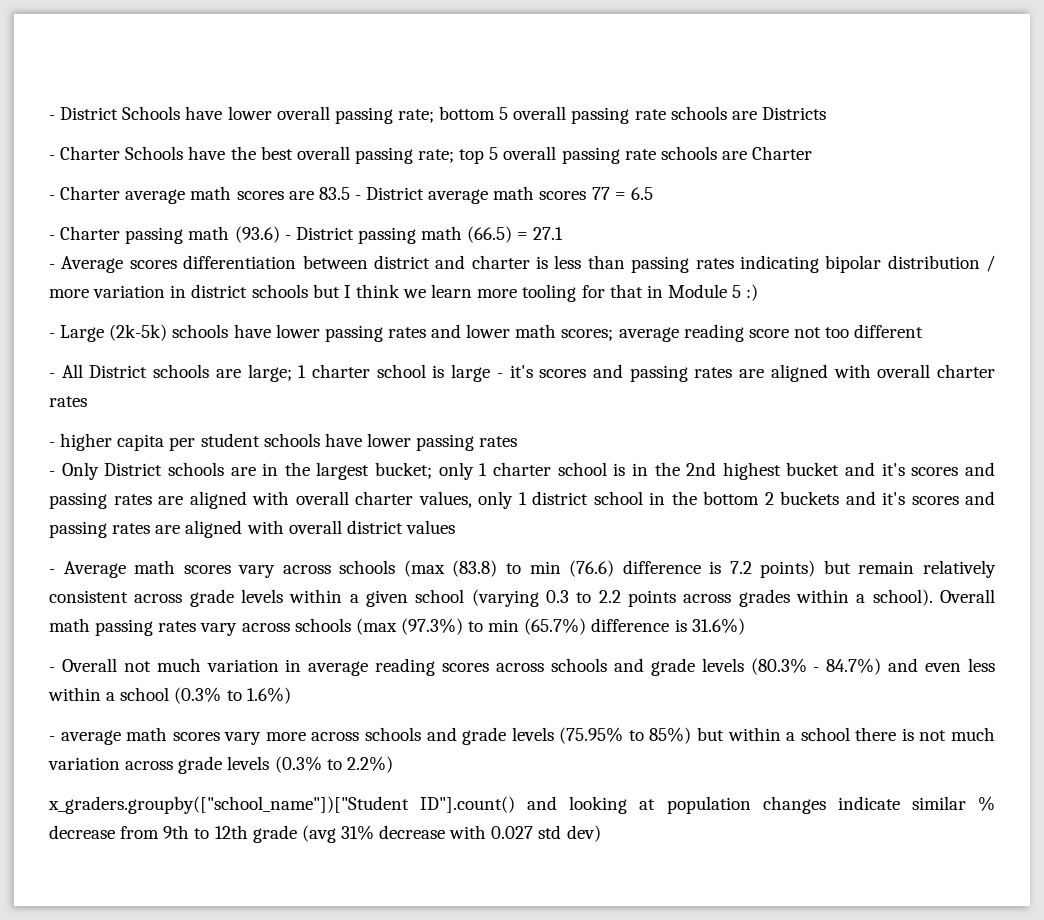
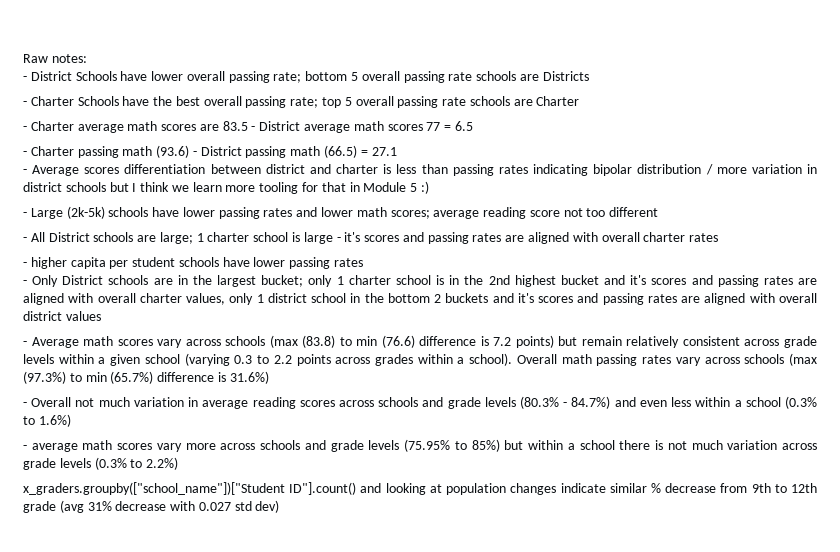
+ Raw notes:

